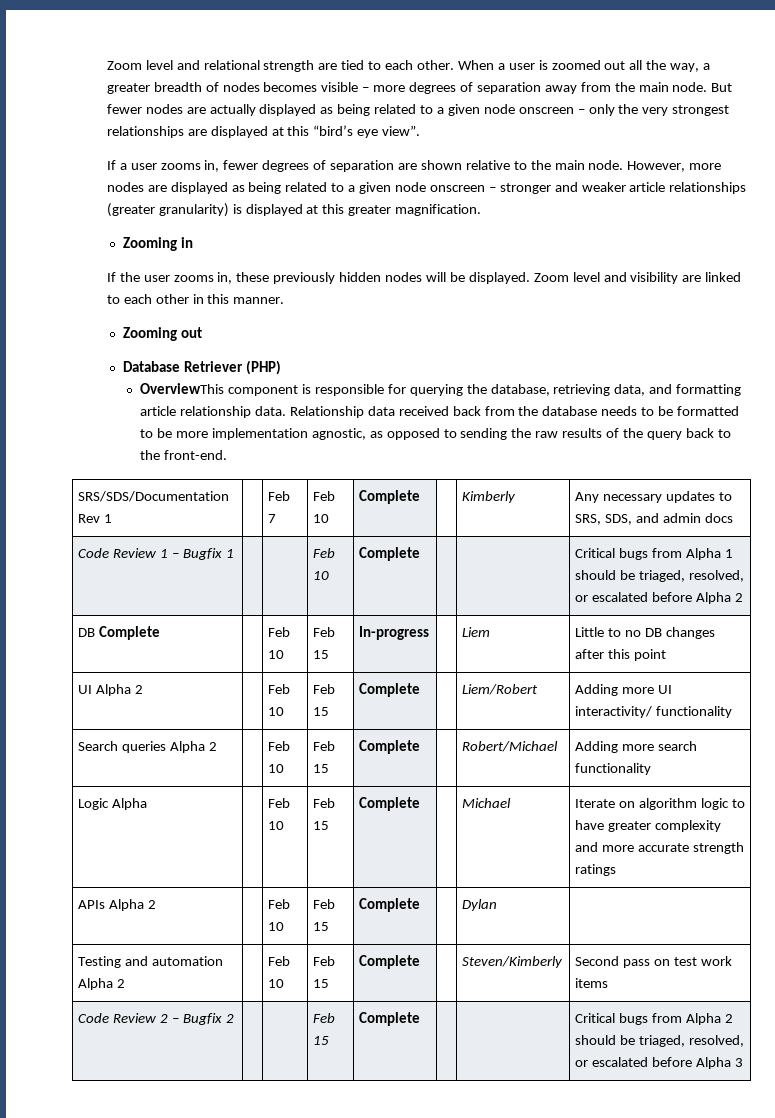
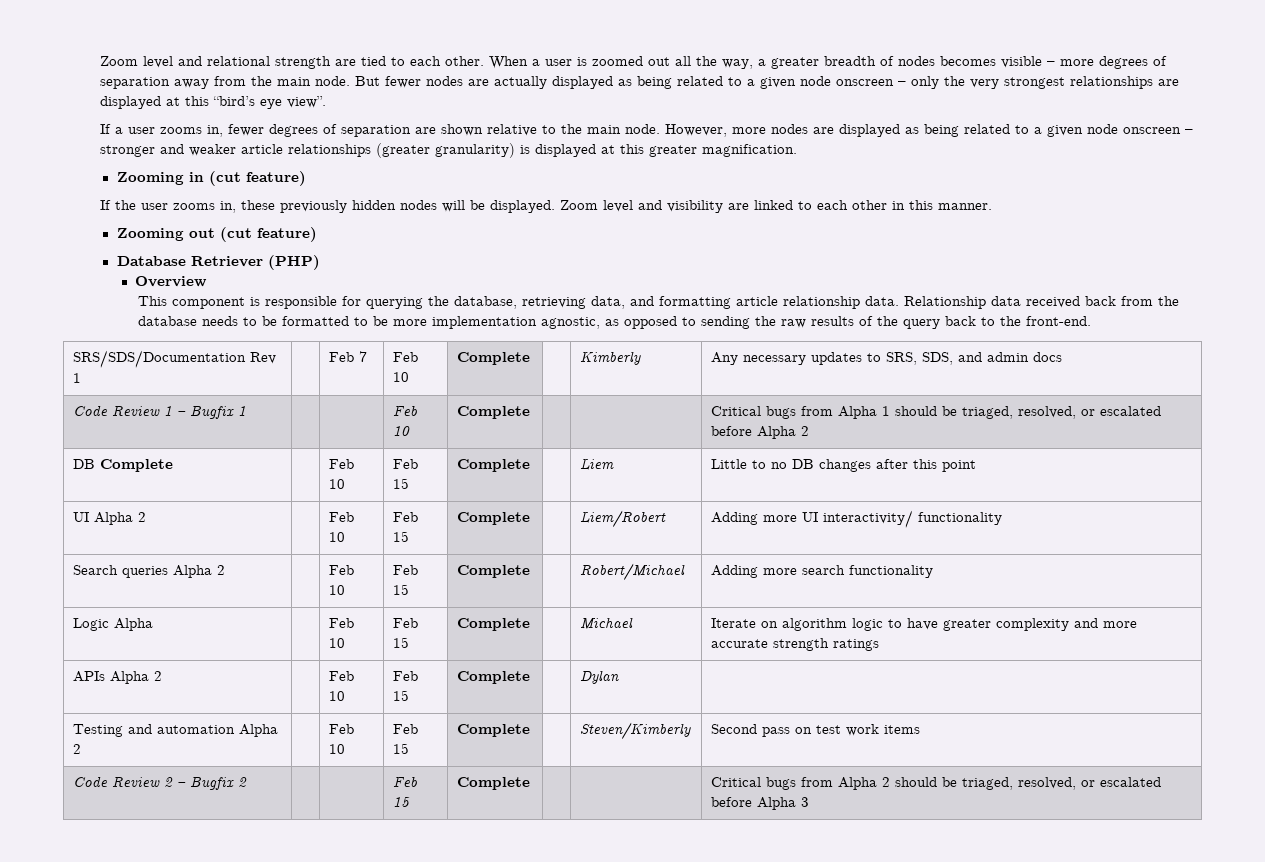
- Zooming in
+ Zooming in (cut feature)
- Zooming out
+ Zooming out (cut feature)
- OverviewThis component is responsible for querying the database, retrieving data, and formatting article relationship data.
+ Overview
+ This component is responsible for querying the database, retrieving data, and formatting article relationship data.
- DB Complete | | Feb 10 | Feb 15 | In-progress | | Liem | Little to no DB changes after this point
+ DB Complete | | Feb 10 | Feb 15 | Complete | | Liem | Little to no DB changes after this point

